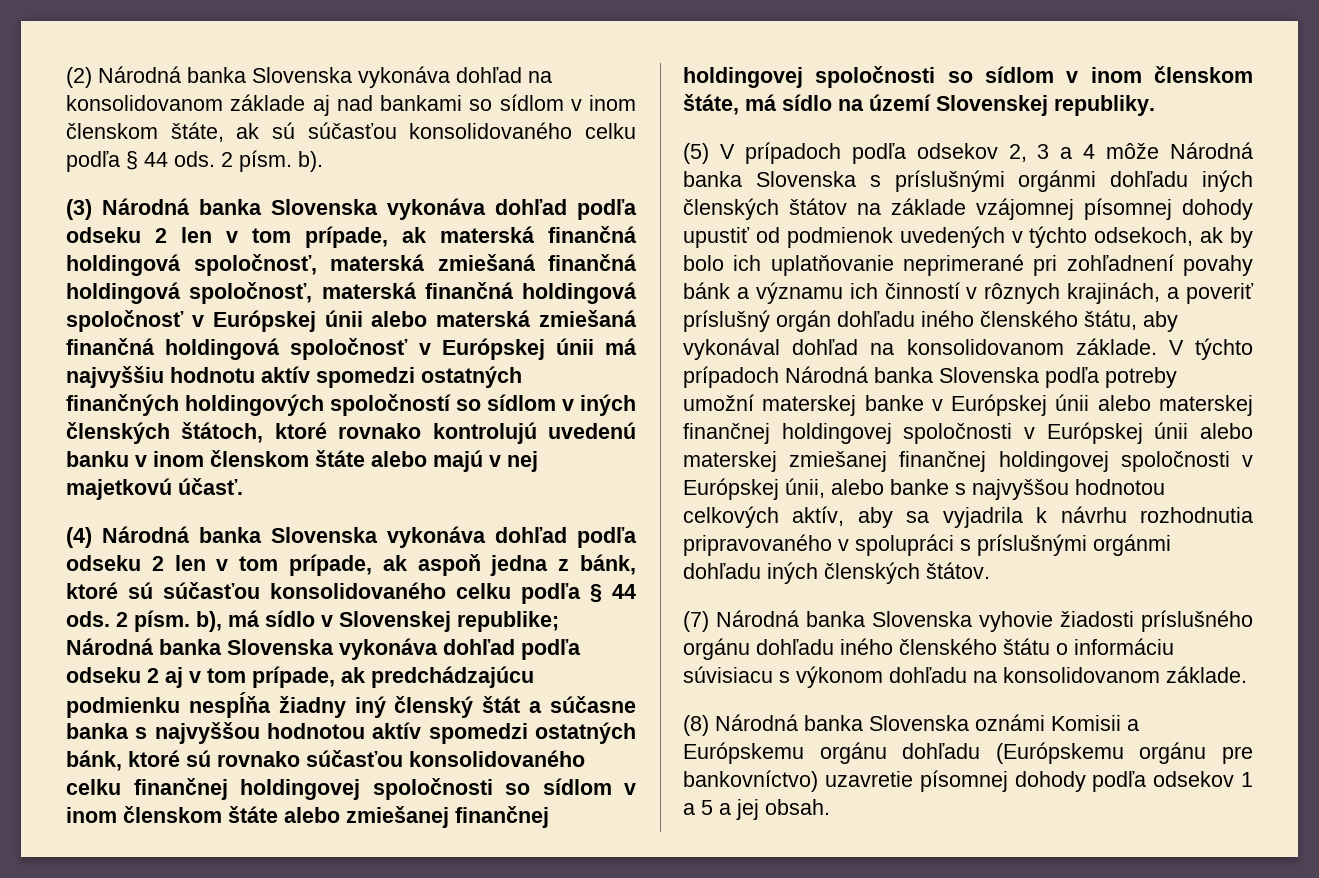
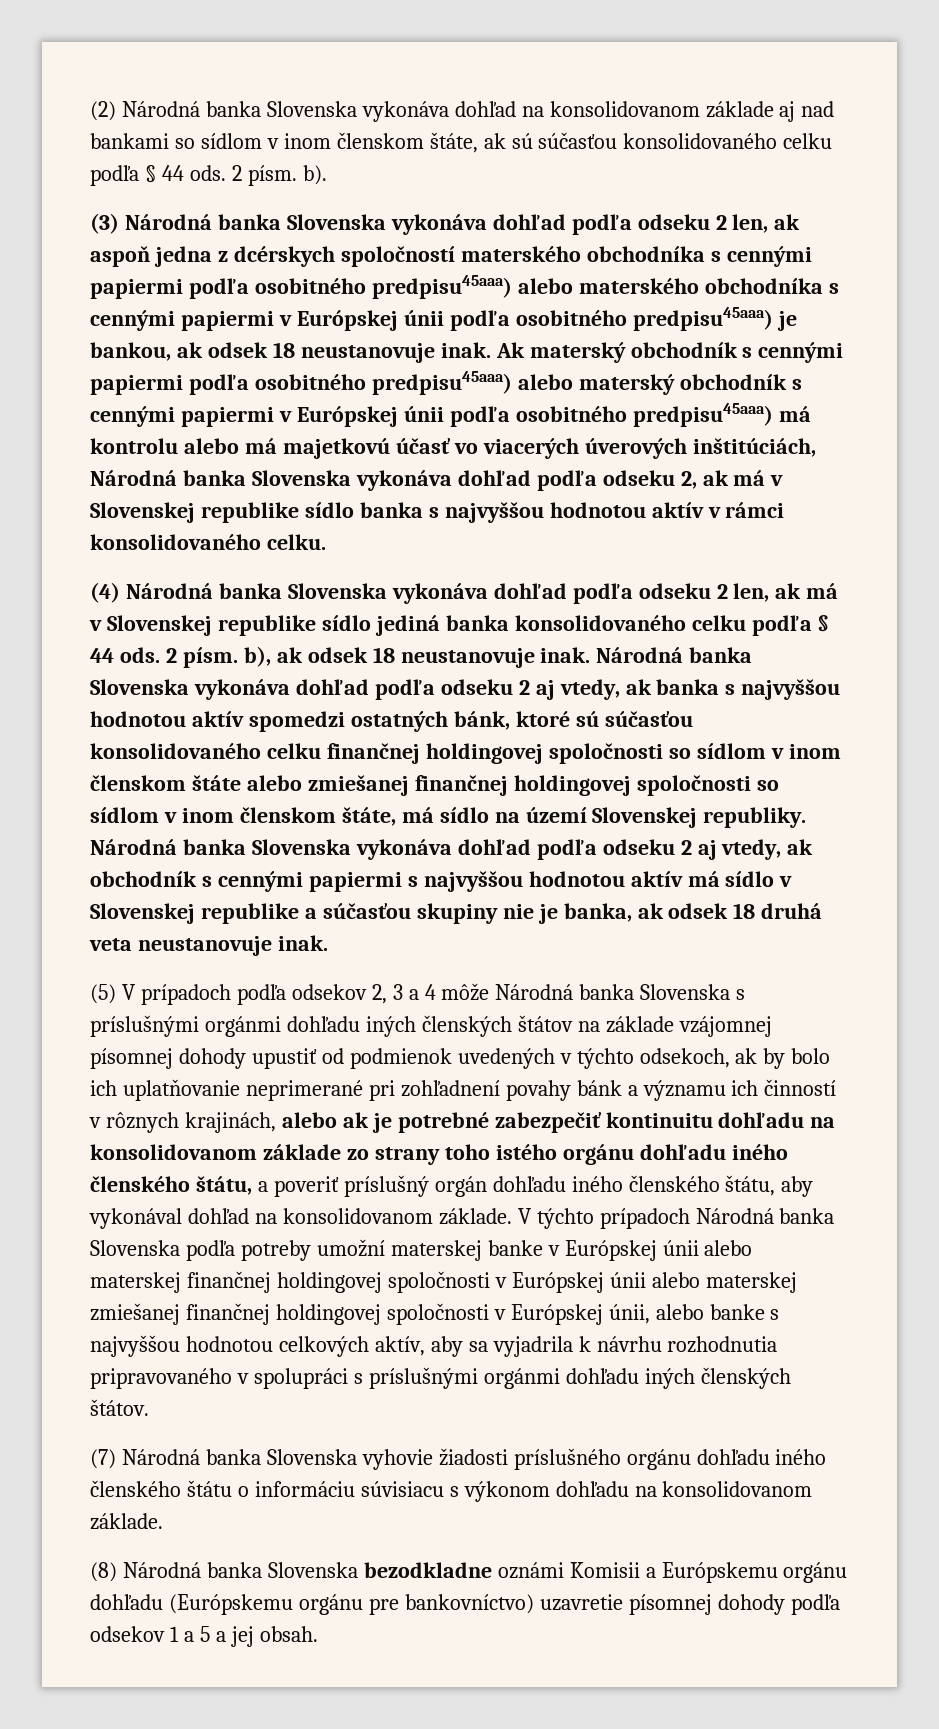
- (3) Národná banka Slovenska vykonáva dohľad podľa odseku 2 len v tom prípade, ak materská finančná holdingová spoločnosť, materská zmiešaná finančná holdingová spoločnosť, materská finančná holdingová spoločnosť v Európskej únii alebo materská zmiešaná finančná holdingová spoločnosť v Európskej únii má najvyššiu hodnotu aktív spomedzi ostatných finančných holdingových spoločností so sídlom v iných členských štátoch, ktoré rovnako kontrolujú uvedenú banku v inom členskom štáte alebo majú v nej majetkovú účasť.
+ (3) Národná banka Slovenska vykonáva dohľad podľa odseku 2 len, ak aspoň jedna z dcérskych spoločností materského obchodníka s cennými papiermi podľa osobitného predpisu45aaa) alebo materského obchodníka s cennými papiermi v Európskej únii podľa osobitného predpisu45aaa) je bankou, ak odsek 18 neustanovuje inak. Ak materský obchodník s cennými papiermi podľa osobitného predpisu45aaa) alebo materský obchodník s cennými papiermi v Európskej únii podľa osobitného predpisu45aaa) má kontrolu alebo má majetkovú účasť vo viacerých úverových inštitúciách, Národná banka Slovenska vykonáva dohľad podľa odseku 2, ak má v Slovenskej republike sídlo banka s najvyššou hodnotou aktív v rámci konsolidovaného celku.
- (4) Národná banka Slovenska vykonáva dohľad podľa odseku 2 len v tom prípade, ak aspoň jedna z bánk, ktoré sú súčasťou konsolidovaného celku podľa § 44 ods.
+ (4) Národná banka Slovenska vykonáva dohľad podľa odseku 2 len, ak má v Slovenskej republike sídlo jediná banka konsolidovaného celku podľa § 44 ods.
- 2 písm. b), má sídlo v Slovenskej republike; Národná banka Slovenska vykonáva dohľad podľa odseku 2 aj v tom prípade, ak predchádzajúcu podmienku nespĺňa žiadny iný členský štát a súčasne banka s najvyššou hodnotou aktív spomedzi ostatných bánk, ktoré sú rovnako súčasťou konsolidovaného celku finančnej holdingovej spoločnosti so sídlom v inom členskom štáte alebo zmiešanej finančnej holdingovej spoločnosti so sídlom v inom členskom štáte, má sídlo na území Slovenskej republiky.
+ 2 písm. b), ak odsek 18 neustanovuje inak. Národná banka Slovenska vykonáva dohľad podľa odseku 2 aj vtedy, ak banka s najvyššou hodnotou aktív spomedzi ostatných bánk, ktoré sú súčasťou konsolidovaného celku finančnej holdingovej spoločnosti so sídlom v inom členskom štáte alebo zmiešanej finančnej holdingovej spoločnosti so sídlom v inom členskom štáte, má sídlo na území Slovenskej republiky. Národná banka Slovenska vykonáva dohľad podľa odseku 2 aj vtedy, ak obchodník s cennými papiermi s najvyššou hodnotou aktív má sídlo v Slovenskej republike a súčasťou skupiny nie je banka, ak odsek 18 druhá veta neustanovuje inak.
- (5) V prípadoch podľa odsekov 2, 3 a 4 môže Národná banka Slovenska s príslušnými orgánmi dohľadu iných členských štátov na základe vzájomnej písomnej dohody upustiť od podmienok uvedených v týchto odsekoch, ak by bolo ich uplatňovanie neprimerané pri zohľadnení povahy bánk a významu ich činností v rôznych krajinách, a poveriť príslušný orgán dohľadu iného členského štátu, aby vykonával dohľad na konsolidovanom základe.
+ (5) V prípadoch podľa odsekov 2, 3 a 4 môže Národná banka Slovenska s príslušnými orgánmi dohľadu iných členských štátov na základe vzájomnej písomnej dohody upustiť od podmienok uvedených v týchto odsekoch, ak by bolo ich uplatňovanie neprimerané pri zohľadnení povahy bánk a významu ich činností v rôznych krajinách, alebo ak je potrebné zabezpečiť kontinuitu dohľadu na konsolidovanom základe zo strany toho istého orgánu dohľadu iného členského štátu, a poveriť príslušný orgán dohľadu iného členského štátu, aby vykonával dohľad na konsolidovanom základe.
- (8) Národná banka Slovenska oznámi Komisii a Európskemu orgánu dohľadu (Európskemu orgánu pre bankovníctvo) uzavretie písomnej dohody podľa odsekov 1 a 5 a jej obsah.
+ (8) Národná banka Slovenska bezodkladne oznámi Komisii a Európskemu orgánu dohľadu (Európskemu orgánu pre bankovníctvo) uzavretie písomnej dohody podľa odsekov 1 a 5 a jej obsah.

